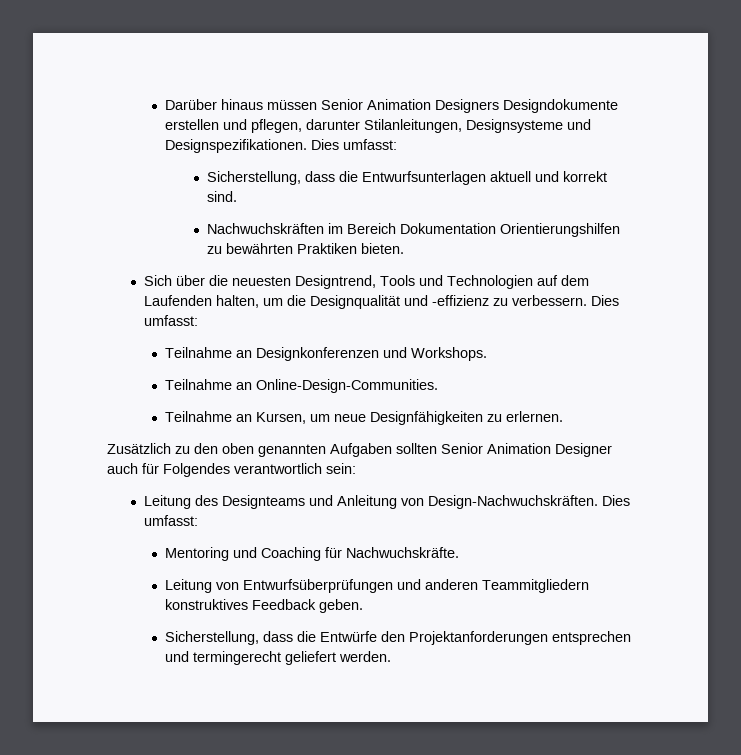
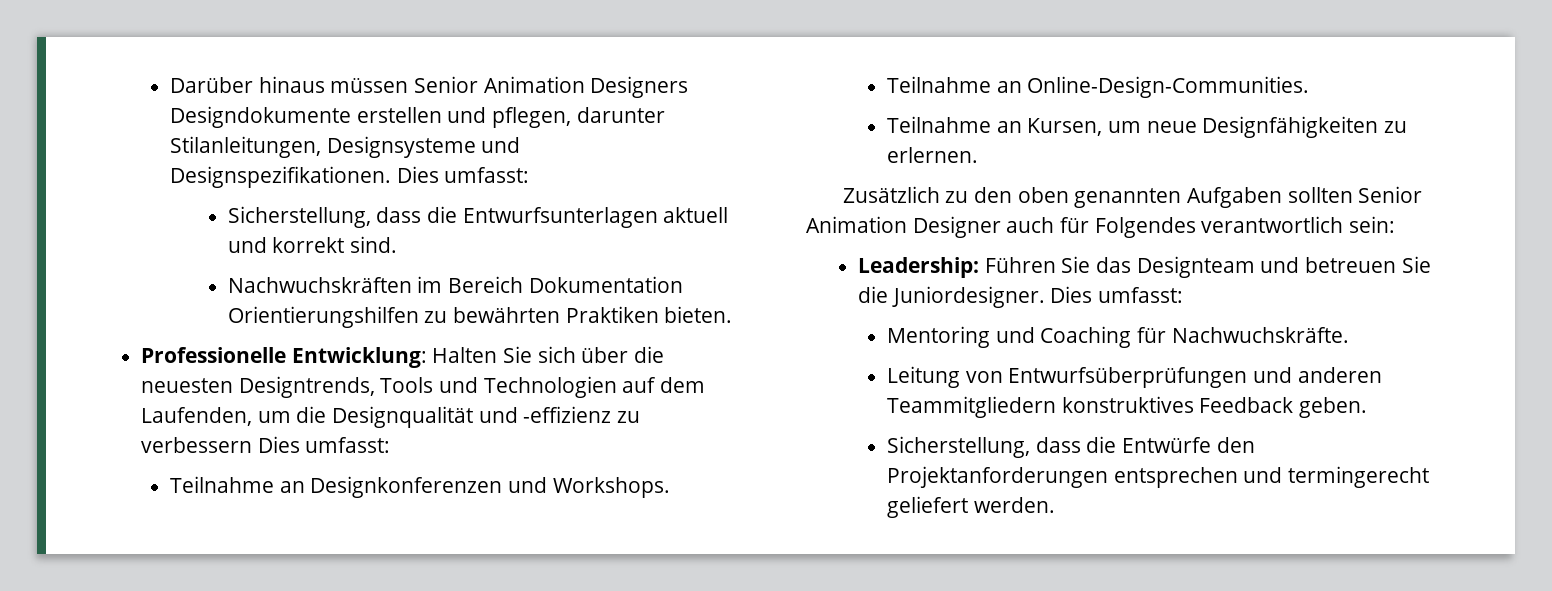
- Sich über die neuesten Designtrend, Tools und Technologien auf dem Laufenden halten, um die Designqualität und -effizienz zu verbessern. Dies umfasst:
+ Professionelle Entwicklung: Halten Sie sich über die neuesten Designtrends, Tools und Technologien auf dem Laufenden, um die Designqualität und -effizienz zu verbessern Dies umfasst:
- Leitung des Designteams und Anleitung von Design-Nachwuchskräften.
+ Leadership: Führen Sie das Designteam und betreuen Sie die Juniordesigner.

